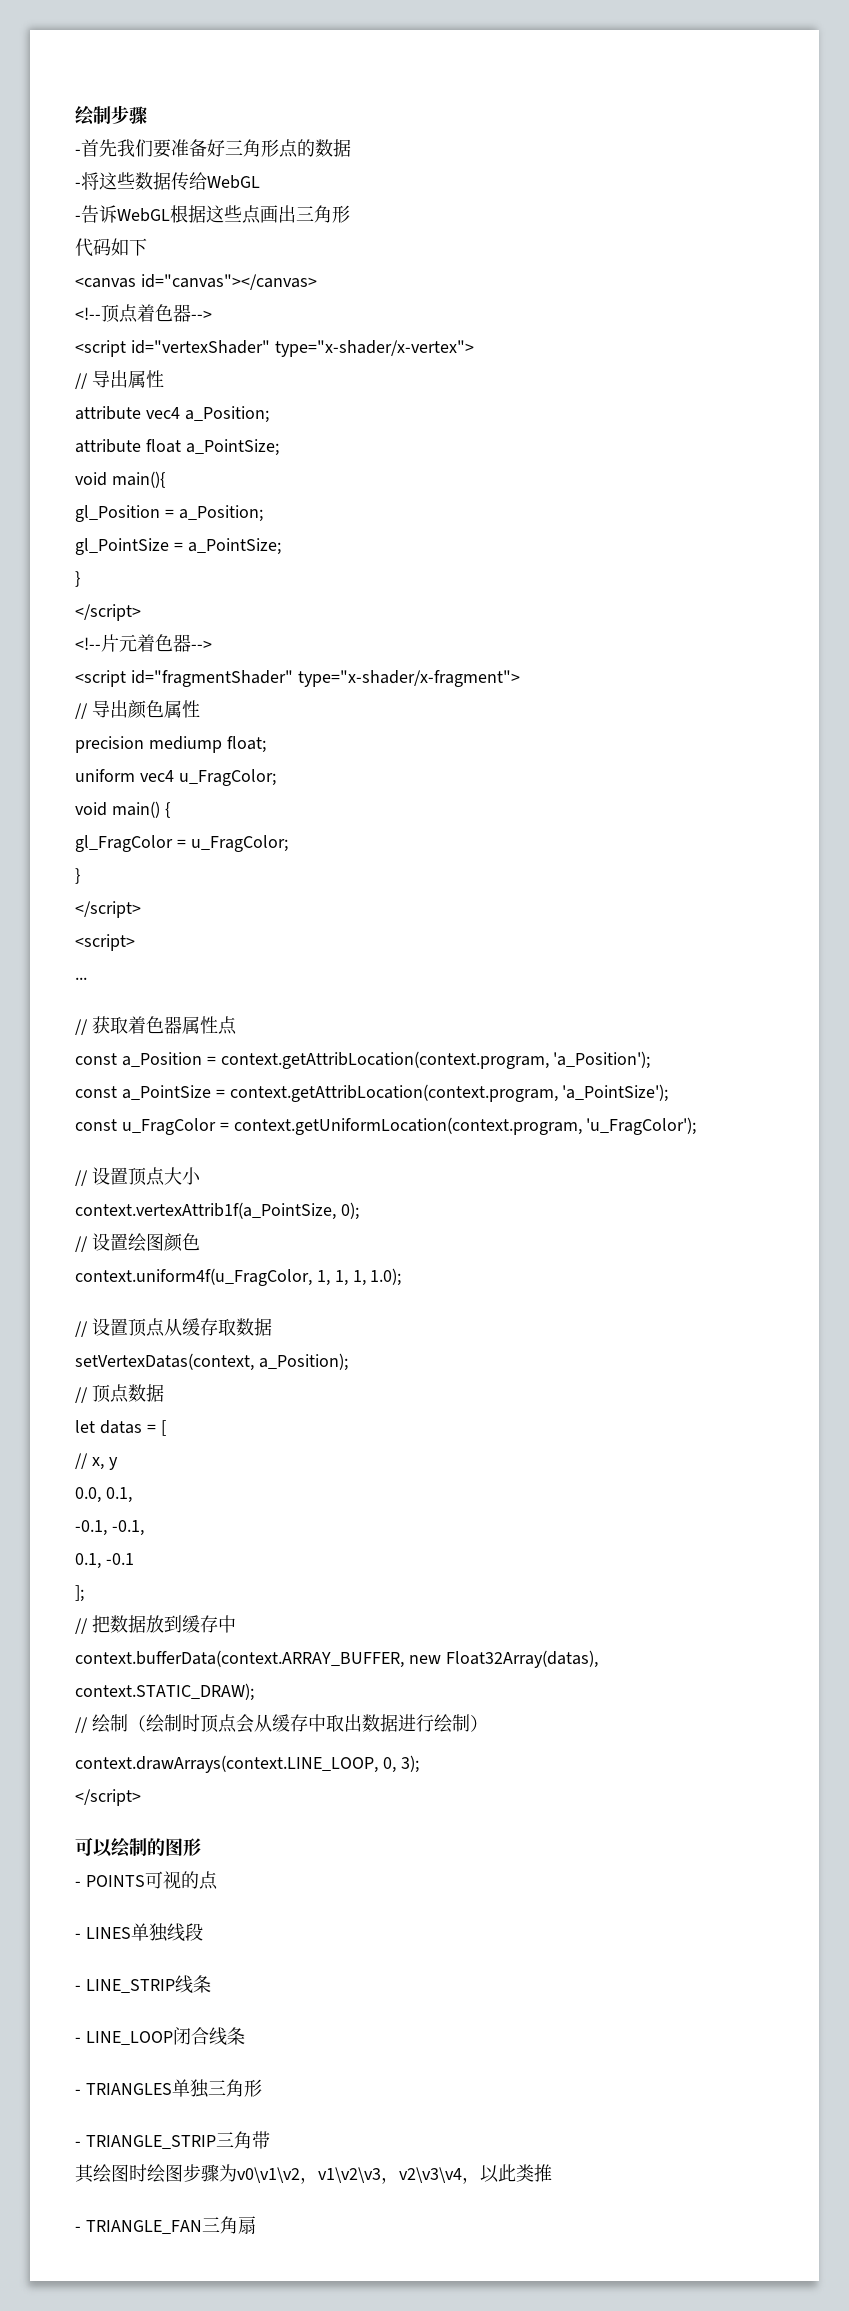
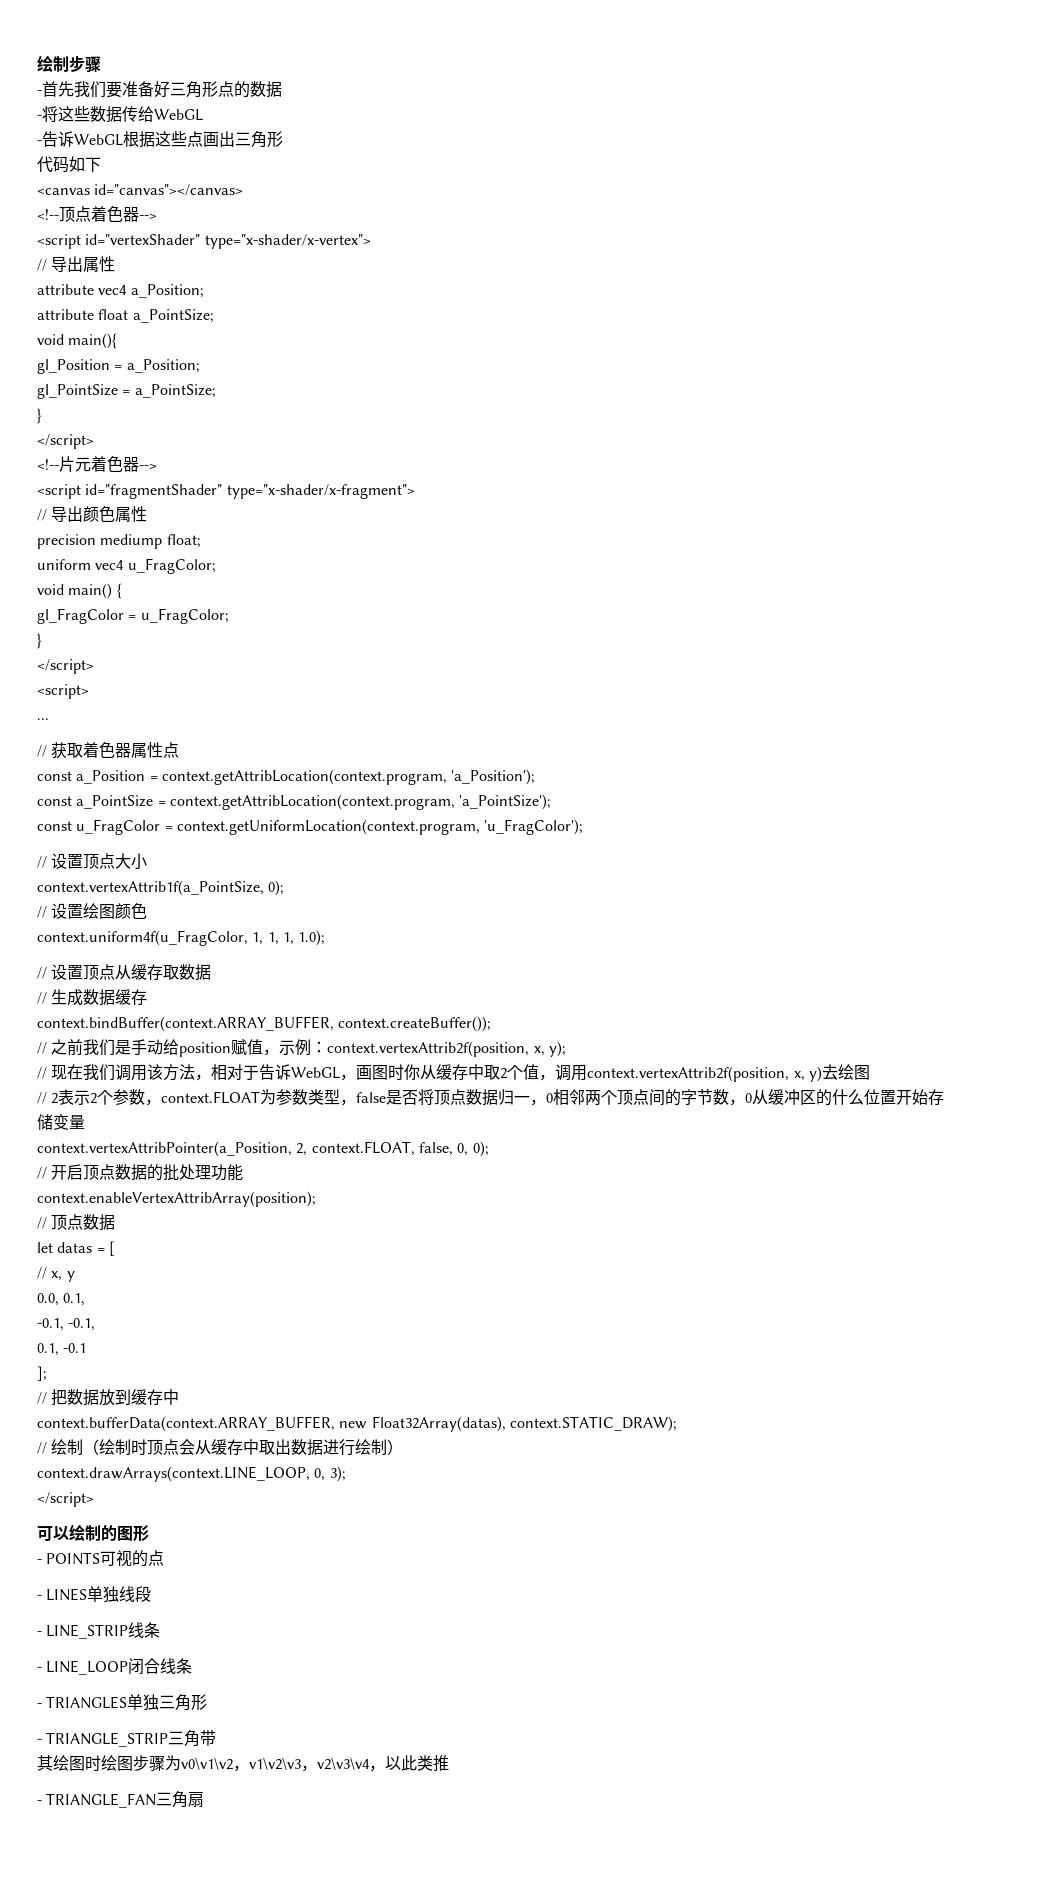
- setVertexDatas(context, a_Position);
+ // 生成数据缓存
+ context.bindBuffer(context.ARRAY_BUFFER, context.createBuffer());
+ // 之前我们是手动给position赋值，示例：context.vertexAttrib2f(position, x, y);
+ // 现在我们调用该方法，相对于告诉WebGL，画图时你从缓存中取2个值，调用context.vertexAttrib2f(position, x, y)去绘图
+ // 2表示2个参数，context.FLOAT为参数类型，false是否将顶点数据归一，0相邻两个顶点间的字节数，0从缓冲区的什么位置开始存储变量
+ context.vertexAttribPointer(a_Position, 2, context.FLOAT, false, 0, 0);
+ // 开启顶点数据的批处理功能
+ context.enableVertexAttribArray(position);

